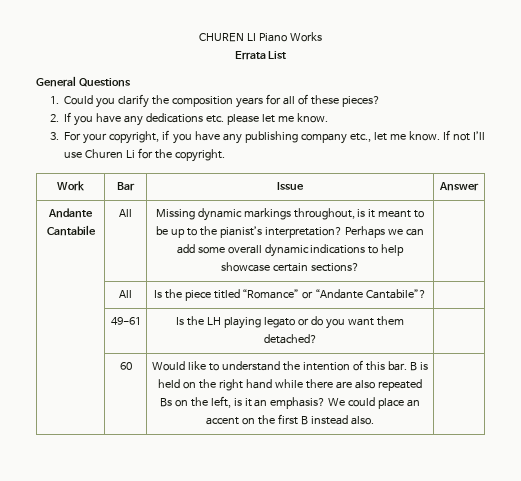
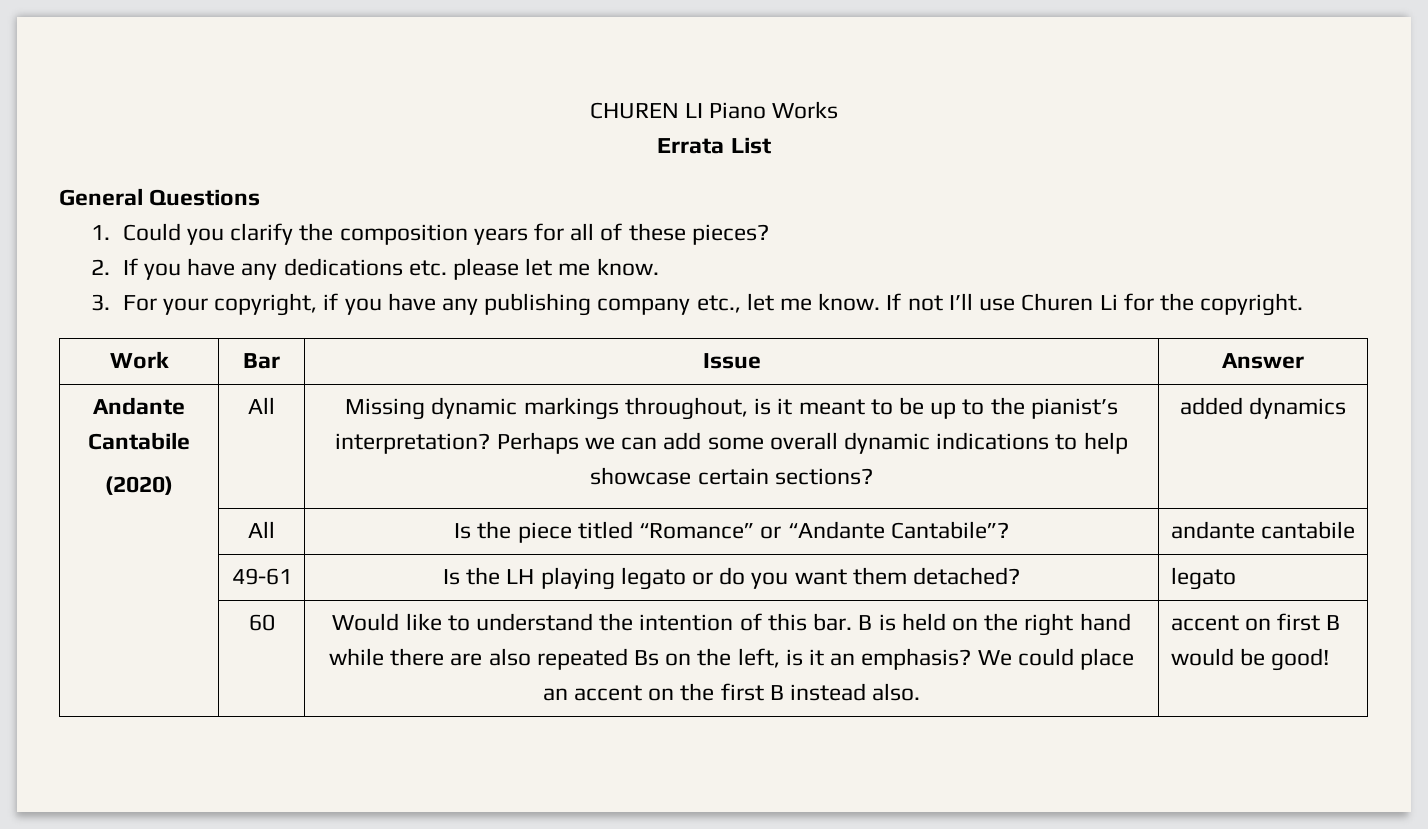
- Andante Cantabile | All | Missing dynamic markings throughout, is it meant to be up to the pianist’s interpretation? Perhaps we can add some overall dynamic indications to help showcase certain sections? |
+ Andante Cantabile
+ (2020) | All | Missing dynamic markings throughout, is it meant to be up to the pianist’s interpretation? Perhaps we can add some overall dynamic indications to help showcase certain sections? | added dynamics
- | All | Is the piece titled “Romance” or “Andante Cantabile”? |
+ | All | Is the piece titled “Romance” or “Andante Cantabile”? | andante cantabile
- | 49-61 | Is the LH playing legato or do you want them detached? |
+ | 49-61 | Is the LH playing legato or do you want them detached? | legato
+ accent on first B would be good!

